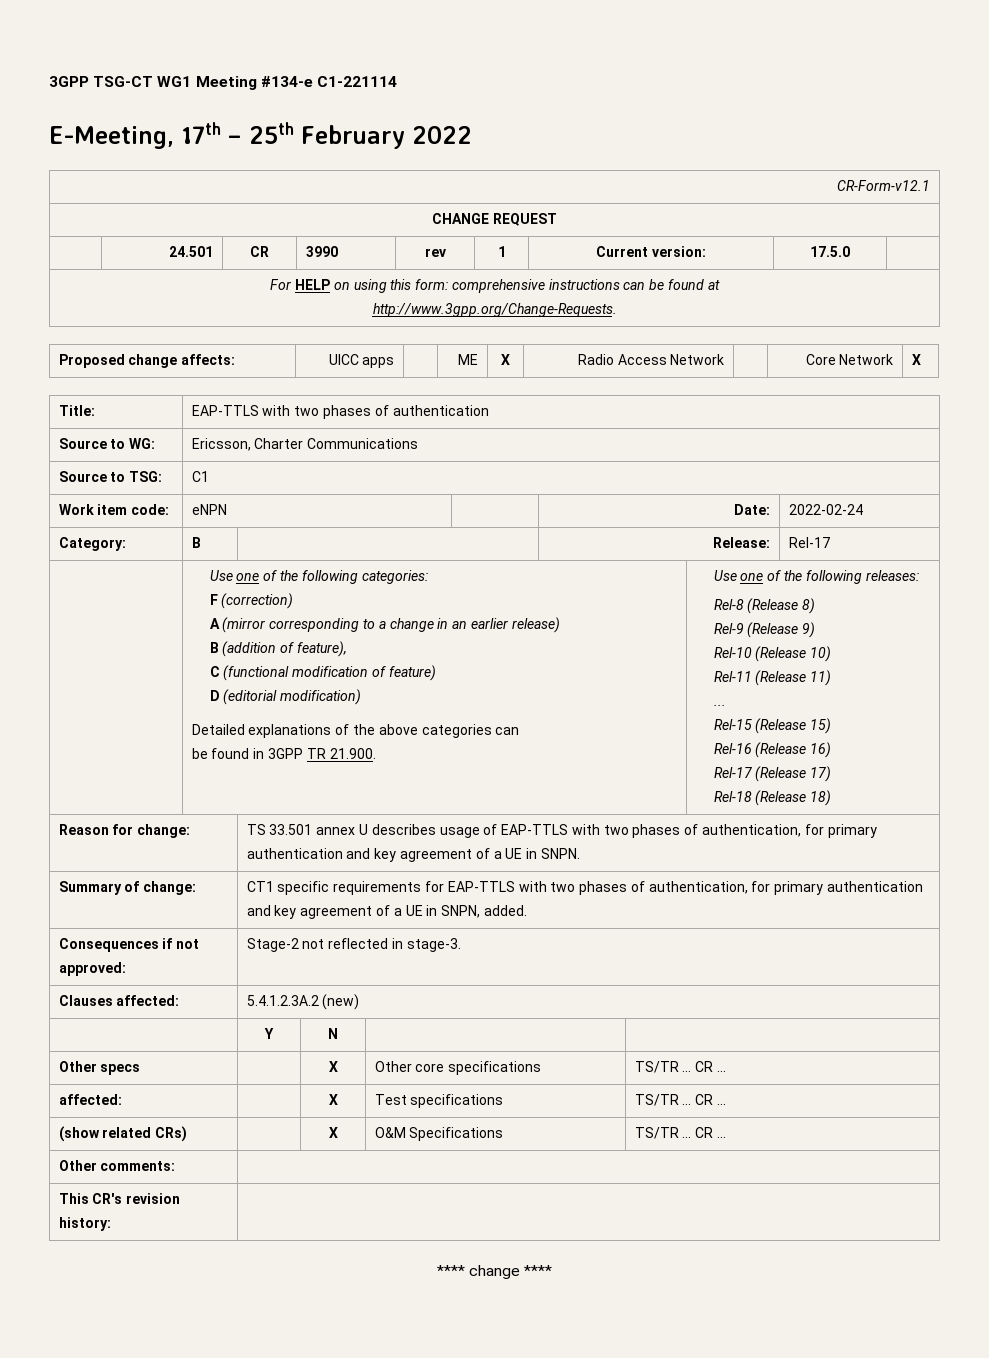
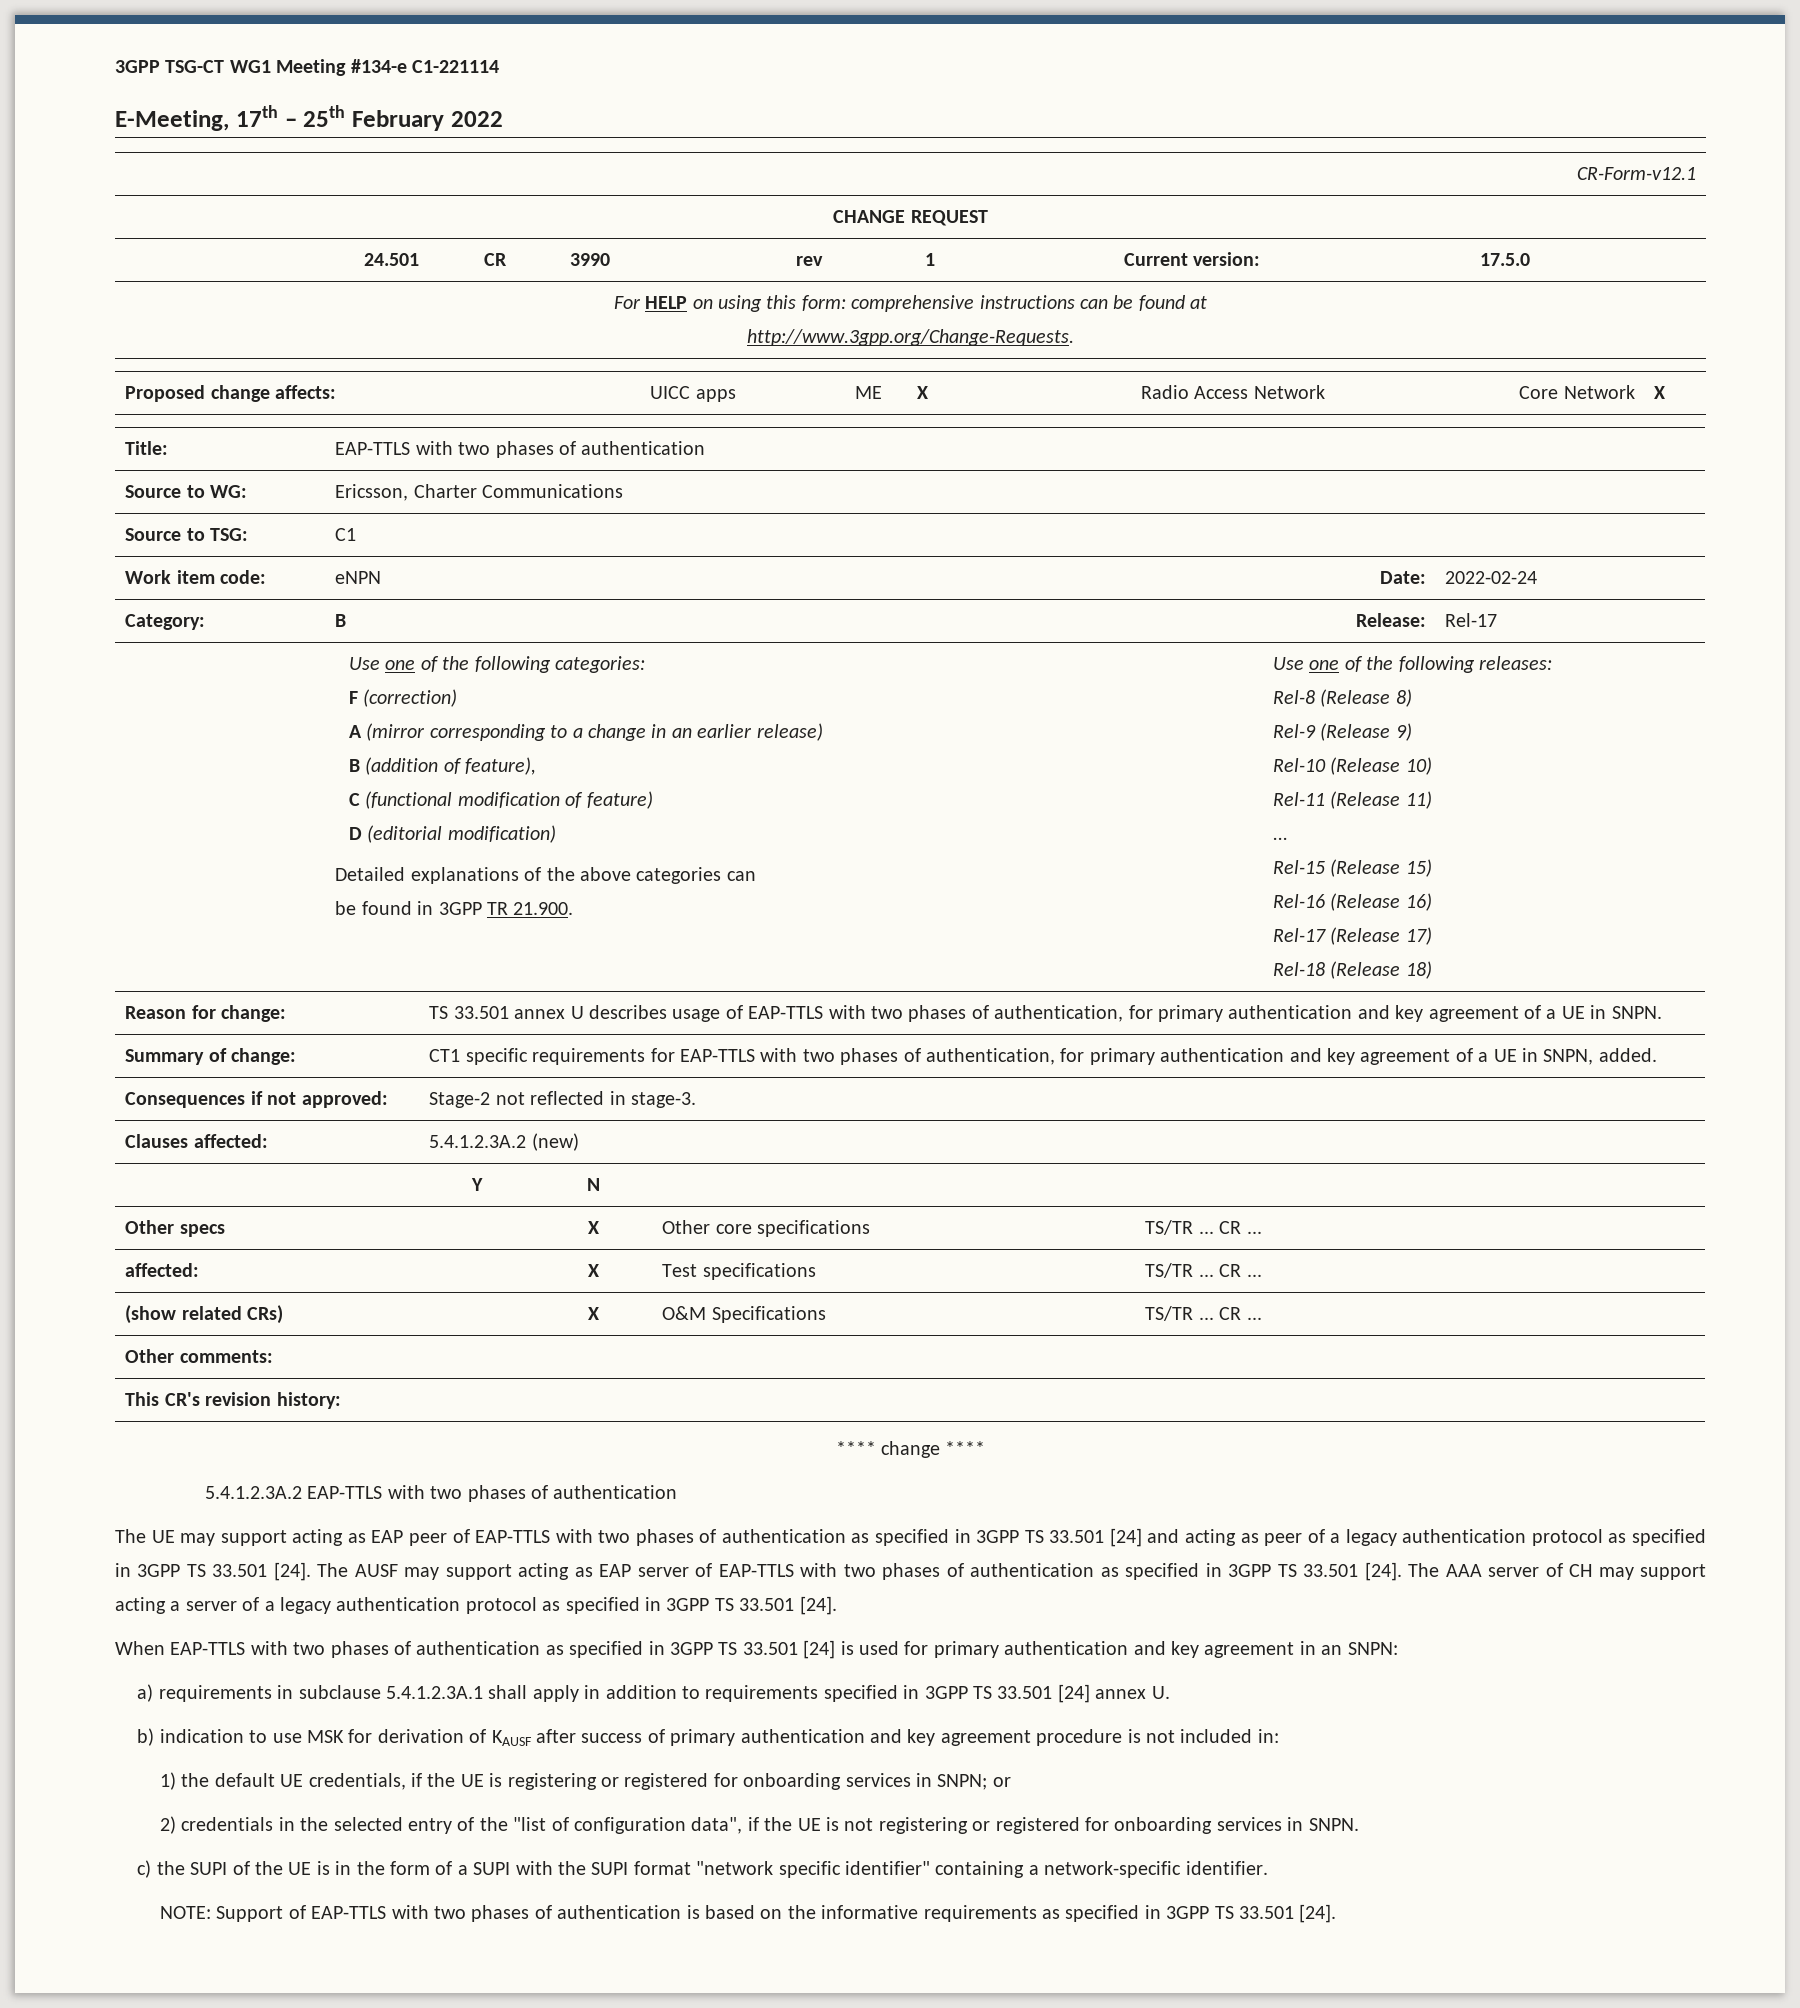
+ 5.4.1.2.3A.2 EAP-TTLS with two phases of authentication
+ The UE may support acting as EAP peer of EAP-TTLS with two phases of authentication as specified in 3GPP TS 33.501 [24] and acting as peer of a legacy authentication protocol as specified in 3GPP TS 33.501 [24]. The AUSF may support acting as EAP server of EAP-TTLS with two phases of authentication as specified in 3GPP TS 33.501 [24]. The AAA server of CH may support acting a server of a legacy authentication protocol as specified in 3GPP TS 33.501 [24].
+ When EAP-TTLS with two phases of authentication as specified in 3GPP TS 33.501 [24] is used for primary authentication and key agreement in an SNPN:
+ a) requirements in subclause 5.4.1.2.3A.1 shall apply in addition to requirements specified in 3GPP TS 33.501 [24] annex U.
+ b) indication to use MSK for derivation of KAUSF after success of primary authentication and key agreement procedure is not included in:
+ 1) the default UE credentials, if the UE is registering or registered for onboarding services in SNPN; or
+ 2) credentials in the selected entry of the "list of configuration data", if the UE is not registering or registered for onboarding services in SNPN.
+ c) the SUPI of the UE is in the form of a SUPI with the SUPI format "network specific identifier" containing a network-specific identifier.
+ NOTE: Support of EAP-TTLS with two phases of authentication is based on the informative requirements as specified in 3GPP TS 33.501 [24].

